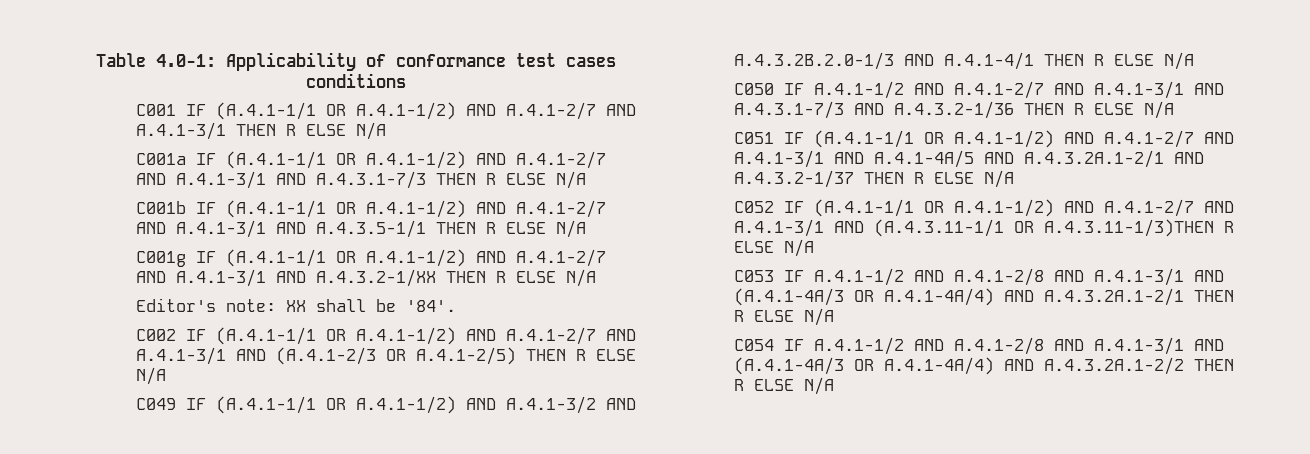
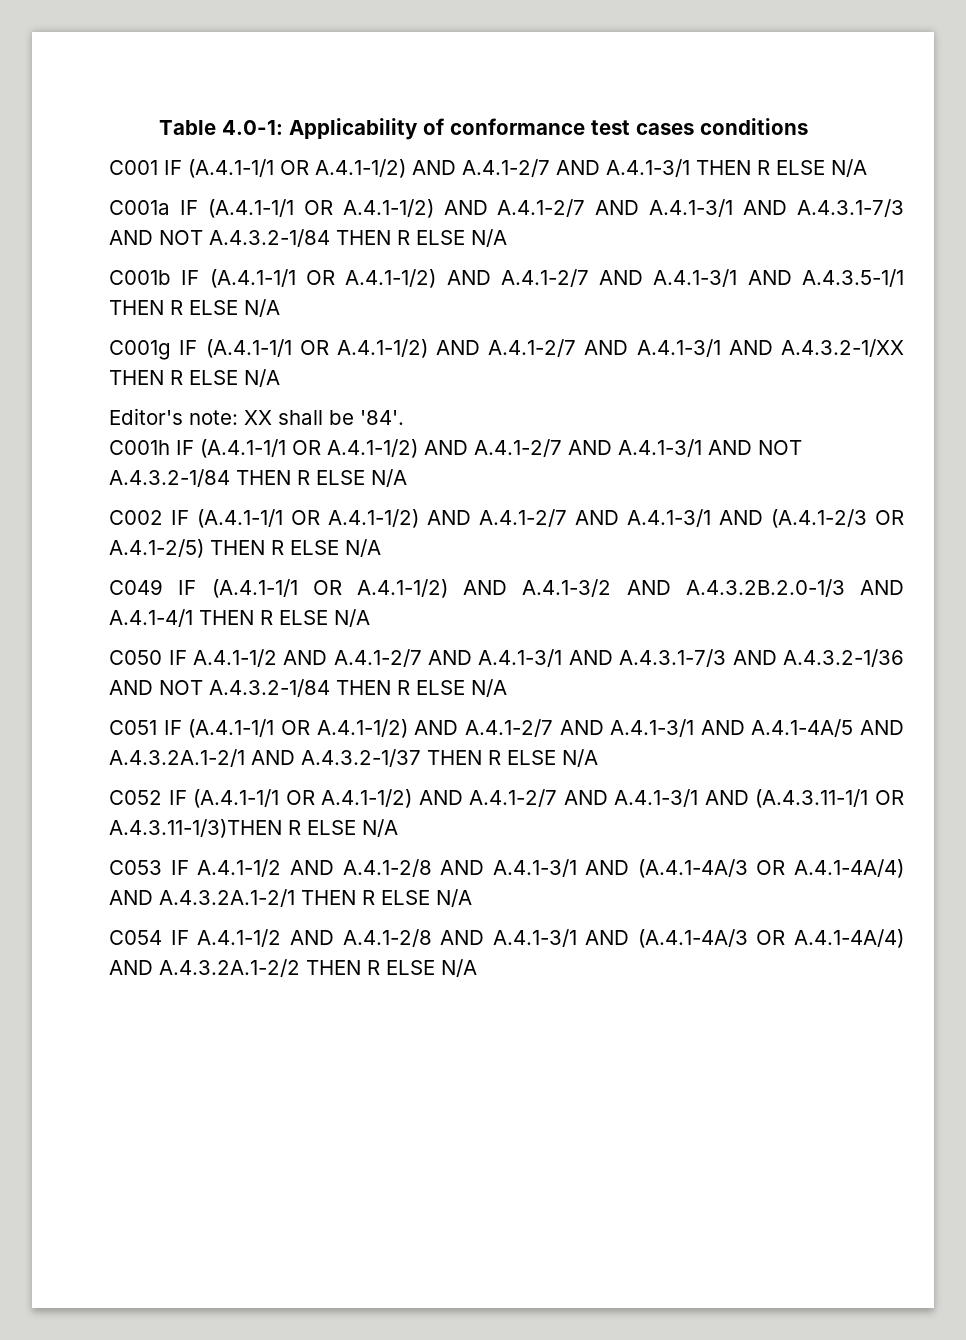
- C001a IF (A.4.1-1/1 OR A.4.1-1/2) AND A.4.1-2/7 AND A.4.1-3/1 AND A.4.3.1-7/3 THEN R ELSE N/A
+ C001a IF (A.4.1-1/1 OR A.4.1-1/2) AND A.4.1-2/7 AND A.4.1-3/1 AND A.4.3.1-7/3 AND NOT A.4.3.2-1/84 THEN R ELSE N/A
+ C001h IF (A.4.1-1/1 OR A.4.1-1/2) AND A.4.1-2/7 AND A.4.1-3/1 AND NOT A.4.3.2-1/84 THEN R ELSE N/A
- C050 IF A.4.1-1/2 AND A.4.1-2/7 AND A.4.1-3/1 AND A.4.3.1-7/3 AND A.4.3.2-1/36 THEN R ELSE N/A
+ C050 IF A.4.1-1/2 AND A.4.1-2/7 AND A.4.1-3/1 AND A.4.3.1-7/3 AND A.4.3.2-1/36 AND NOT A.4.3.2-1/84 THEN R ELSE N/A

